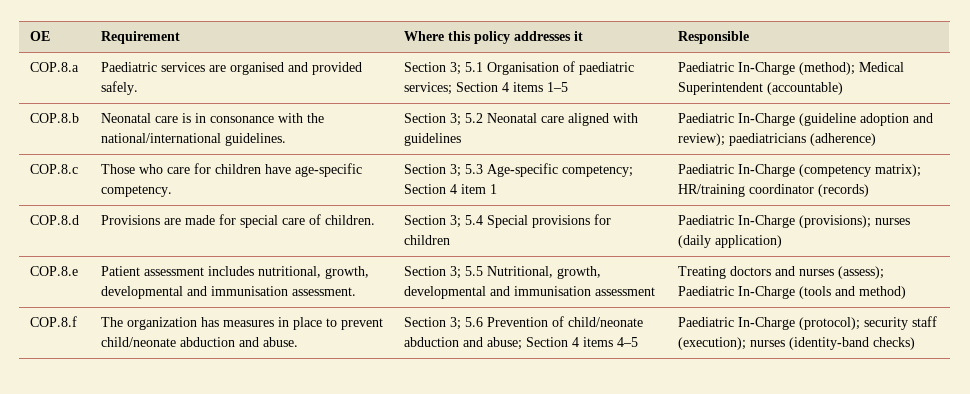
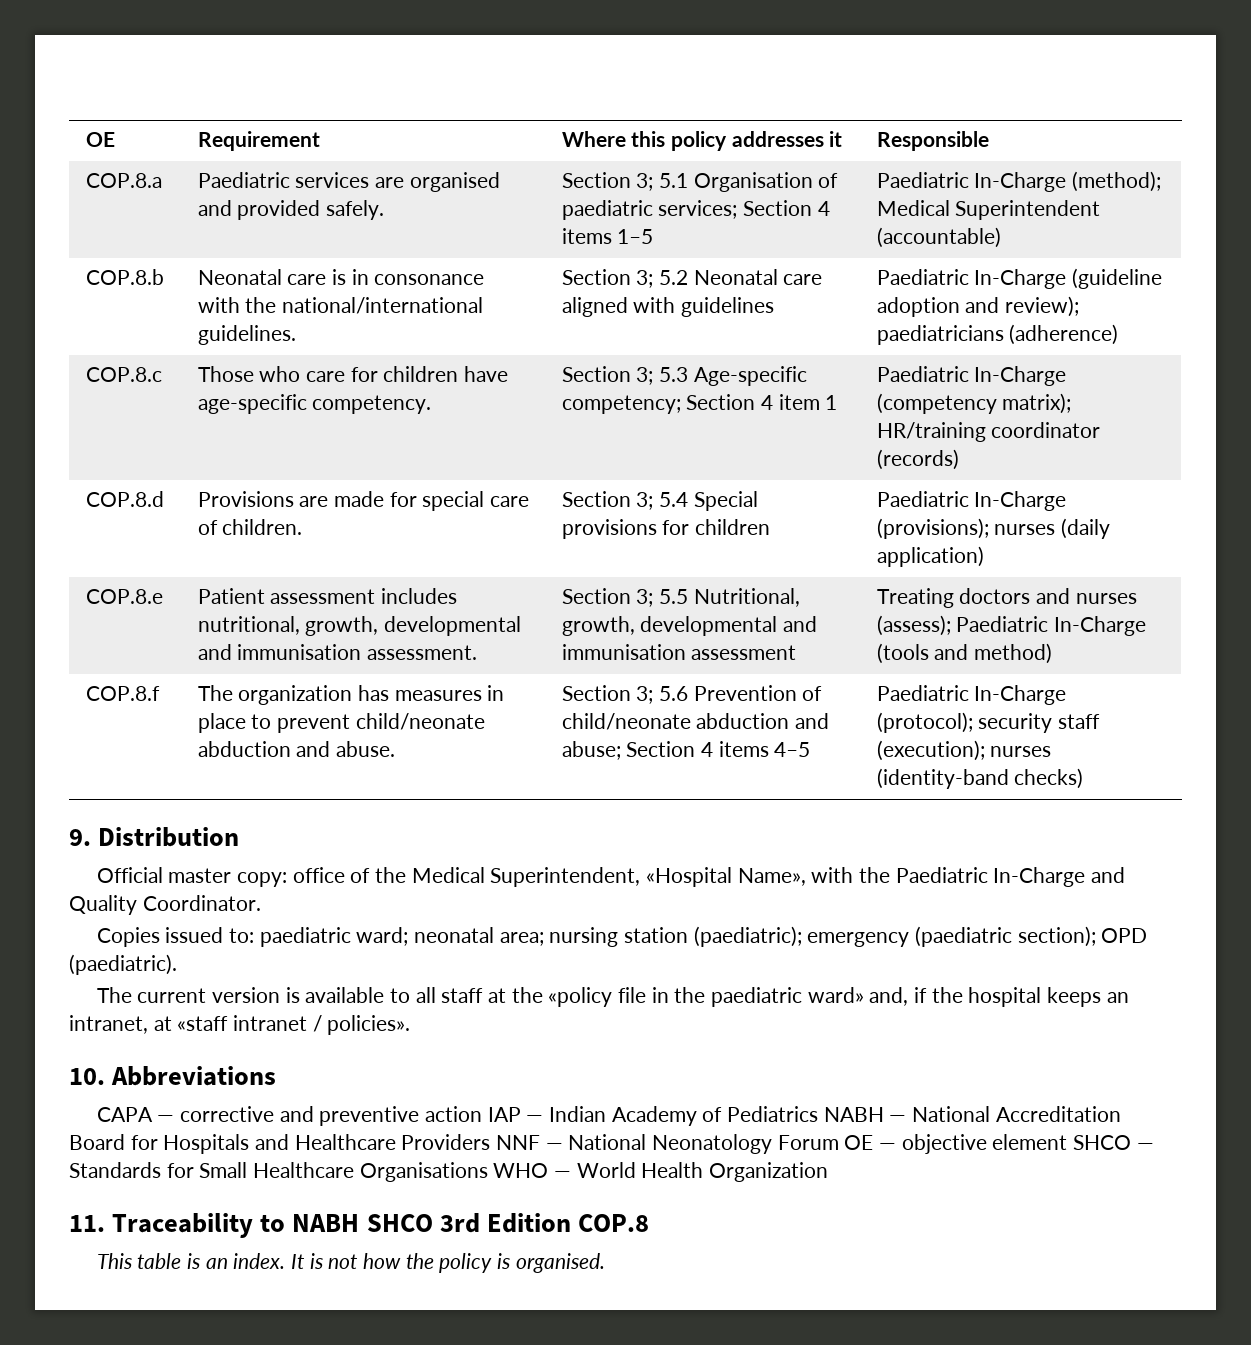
+ 9. Distribution
+ Official master copy: office of the Medical Superintendent, «Hospital Name», with the Paediatric In-Charge and Quality Coordinator.
+ Copies issued to: paediatric ward; neonatal area; nursing station (paediatric); emergency (paediatric section); OPD (paediatric).
+ The current version is available to all staff at the «policy file in the paediatric ward» and, if the hospital keeps an intranet, at «staff intranet / policies».
+ 10. Abbreviations
+ CAPA — corrective and preventive action IAP — Indian Academy of Pediatrics NABH — National Accreditation Board for Hospitals and Healthcare Providers NNF — National Neonatology Forum OE — objective element SHCO — Standards for Small Healthcare Organisations WHO — World Health Organization
+ 11. Traceability to NABH SHCO 3rd Edition COP.8
+ This table is an index. It is not how the policy is organised.

